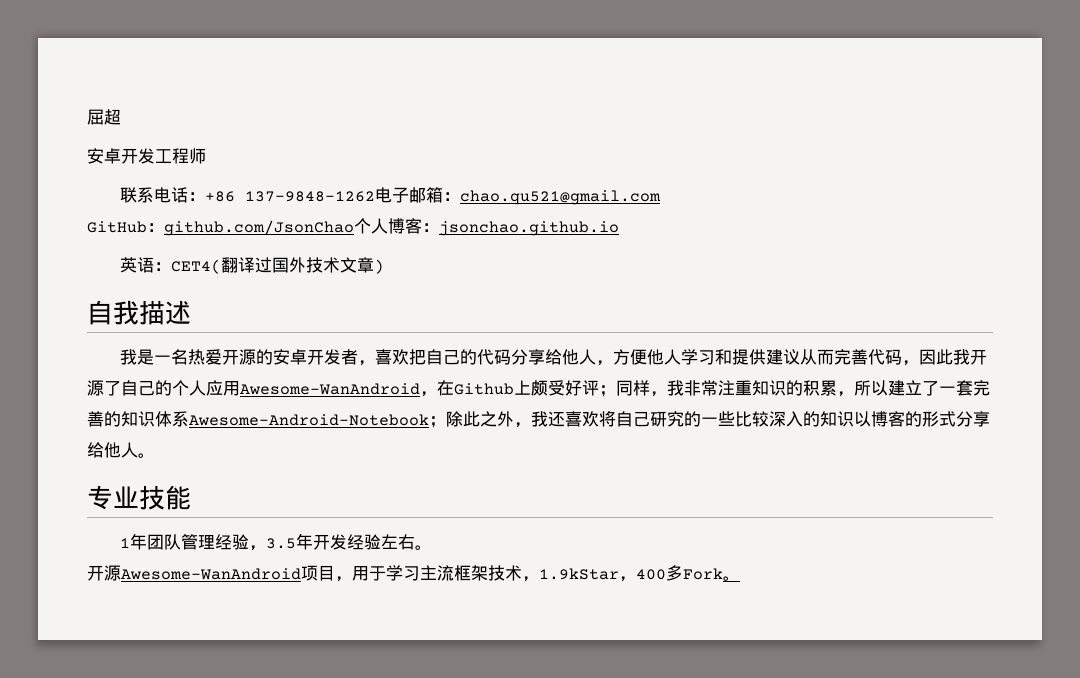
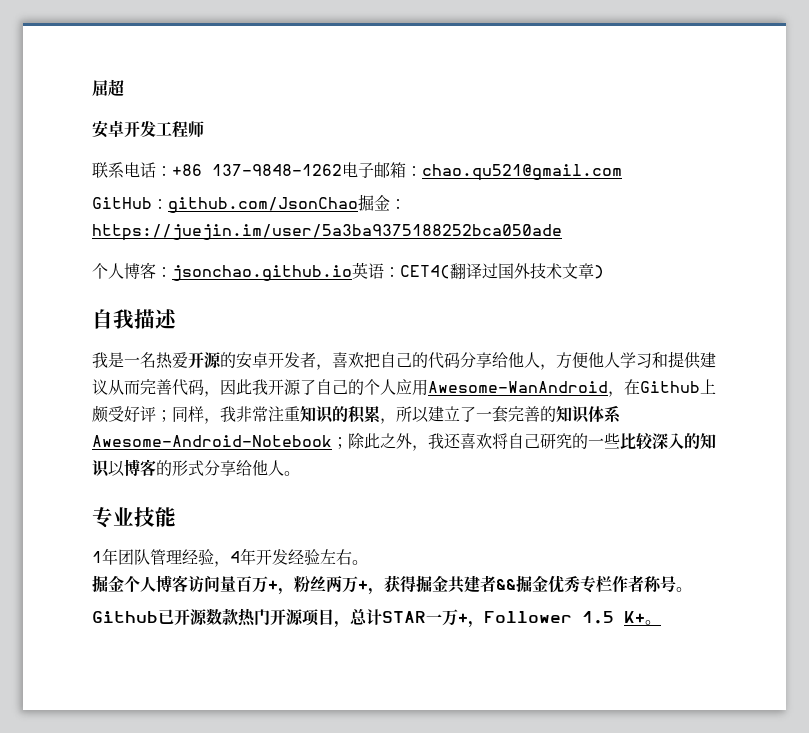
- GitHub：github.com/JsonChao个人博客：jsonchao.github.io
- 英语：CET4(翻译过国外技术文章)
+ GitHub：github.com/JsonChao掘金：https://juejin.im/user/5a3ba9375188252bca050ade
+ 个人博客：jsonchao.github.io英语：CET4(翻译过国外技术文章)
- 1年团队管理经验，3.5年开发经验左右。
+ 1年团队管理经验，4年开发经验左右。
- 开源Awesome-WanAndroid项目，用于学习主流框架技术，1.9kStar，400多Fork。
+ 掘金个人博客访问量百万+，粉丝两万+，获得掘金共建者&&掘金优秀专栏作者称号。
+ Github已开源数款热门开源项目，总计STAR一万+，Follower 1.5 K+。

